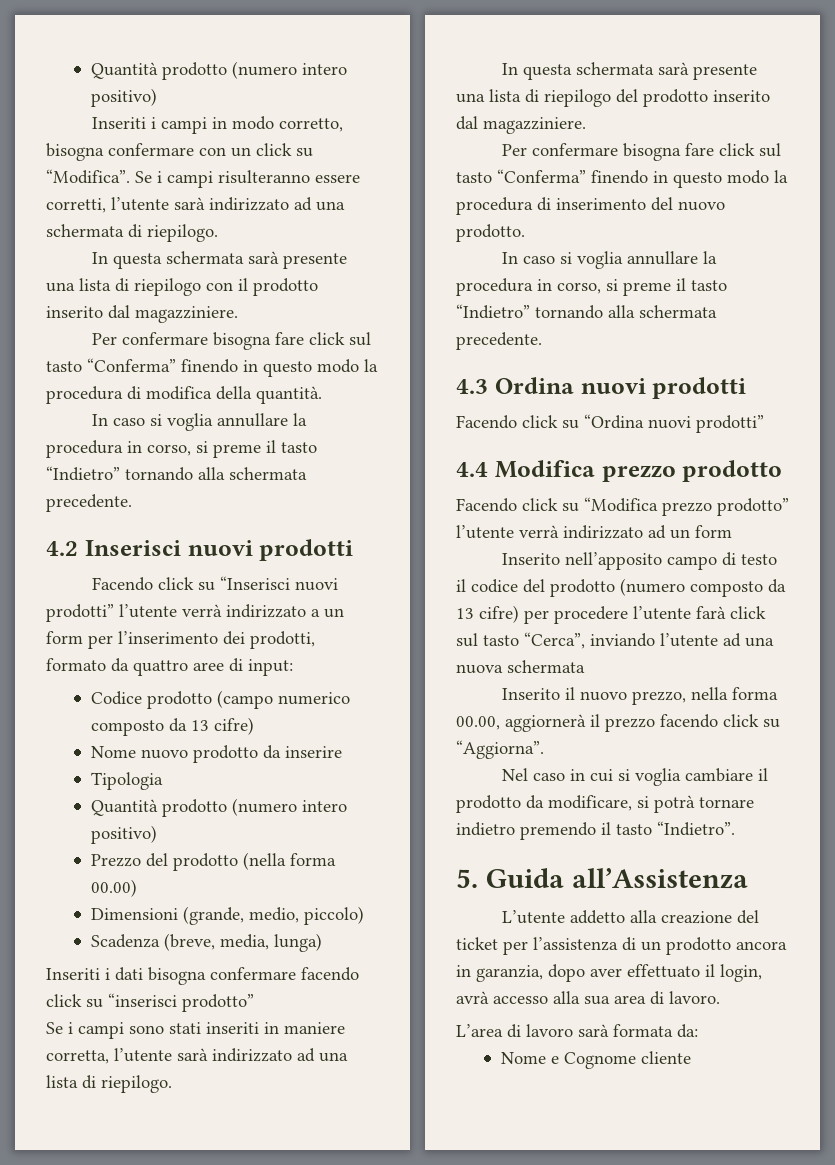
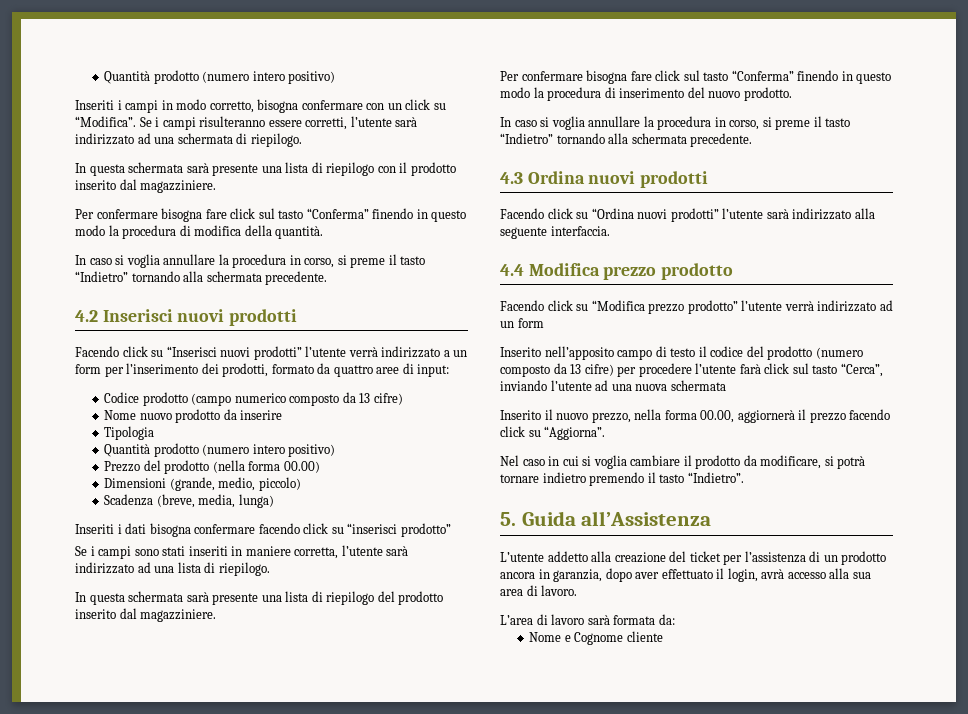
- Facendo click su “Ordina nuovi prodotti”
+ Facendo click su “Ordina nuovi prodotti” l’utente sarà indirizzato alla seguente interfaccia.

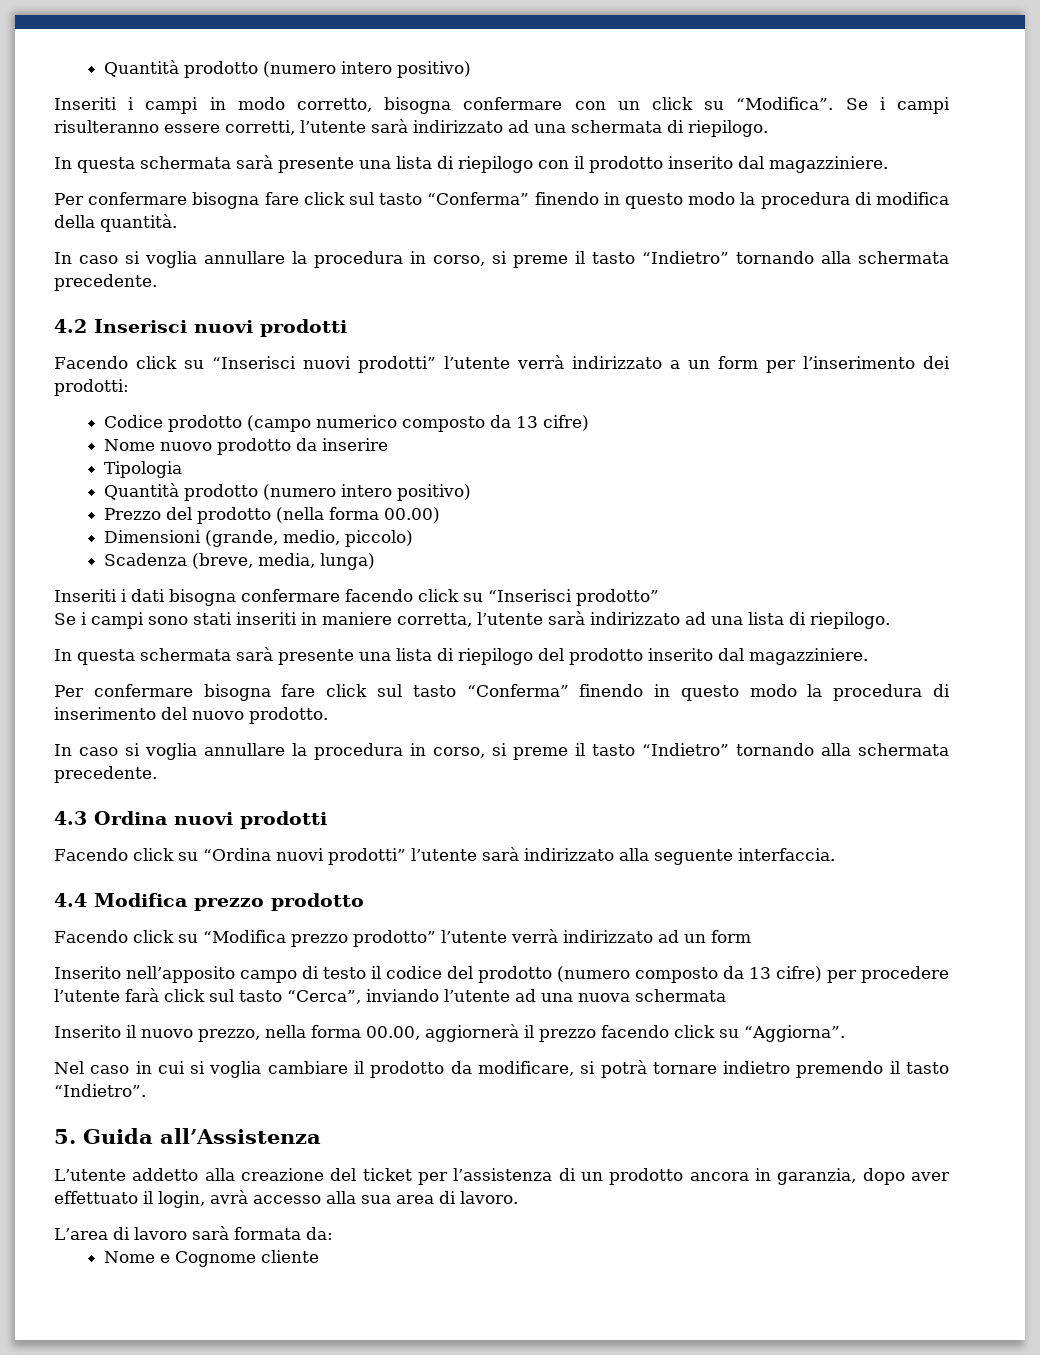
- Facendo click su “Inserisci nuovi prodotti” l’utente verrà indirizzato a un form per l’inserimento dei prodotti, formato da quattro aree di input:
+ Facendo click su “Inserisci nuovi prodotti” l’utente verrà indirizzato a un form per l’inserimento dei prodotti:
- Inseriti i dati bisogna confermare facendo click su “inserisci prodotto”
+ Inseriti i dati bisogna confermare facendo click su “Inserisci prodotto”

